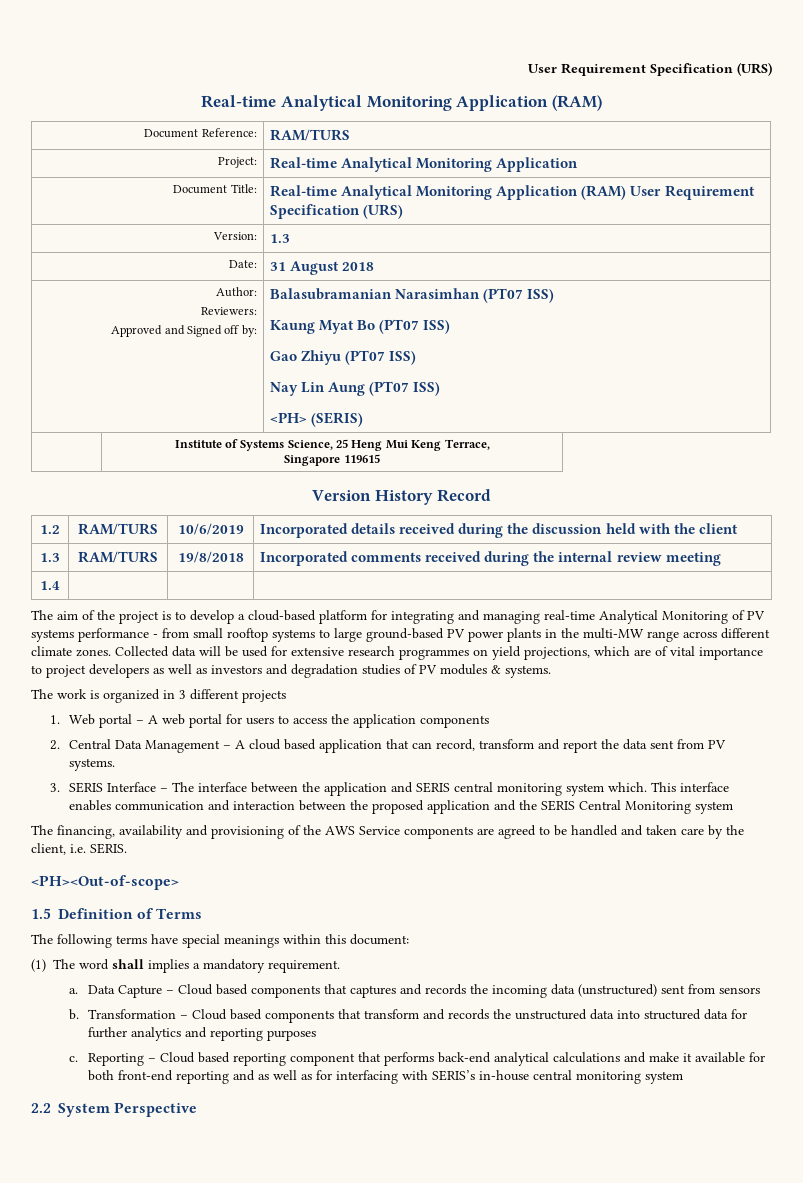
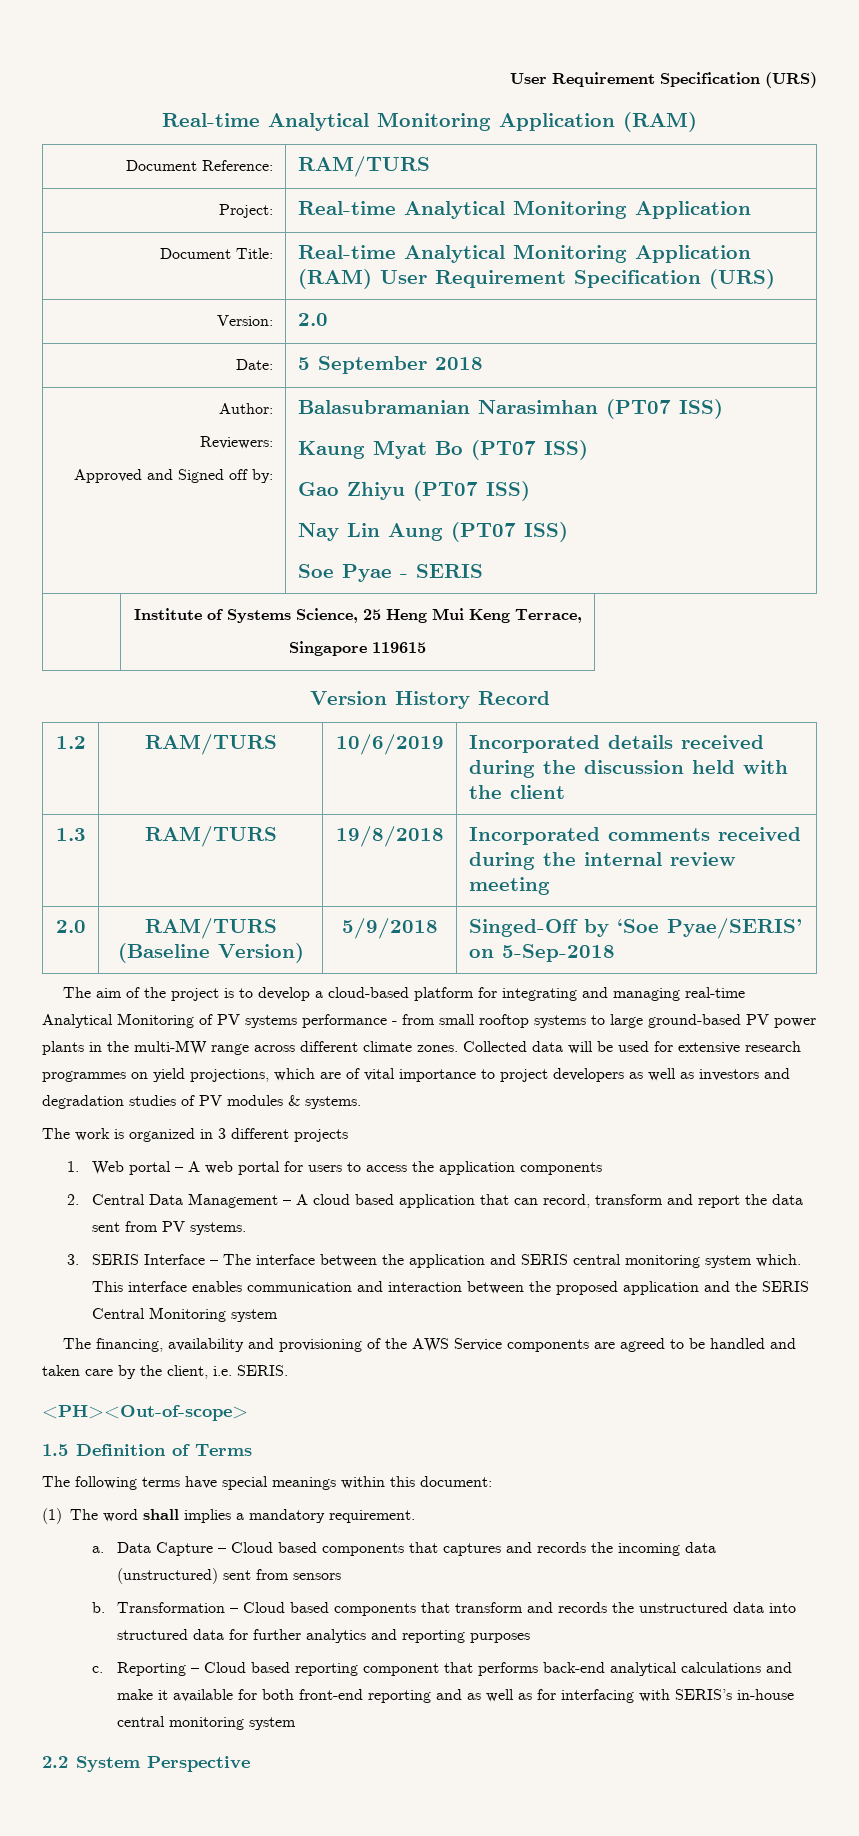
- Version: | 1.3
+ Version: | 2.0
- Date: | 31 August 2018
+ Date: | 5 September 2018
  Author:
  Reviewers:
  Approved and Signed off by: | Balasubramanian Narasimhan (PT07 ISS)
  Kaung Myat Bo (PT07 ISS)
  Gao Zhiyu (PT07 ISS)
  Nay Lin Aung (PT07 ISS)
- <PH> (SERIS)
+ Soe Pyae - SERIS
- 1.4 | | |
+ 2.0 | RAM/TURS (Baseline Version) | 5/9/2018 | Singed-Off by ‘Soe Pyae/SERIS’ on 5-Sep-2018

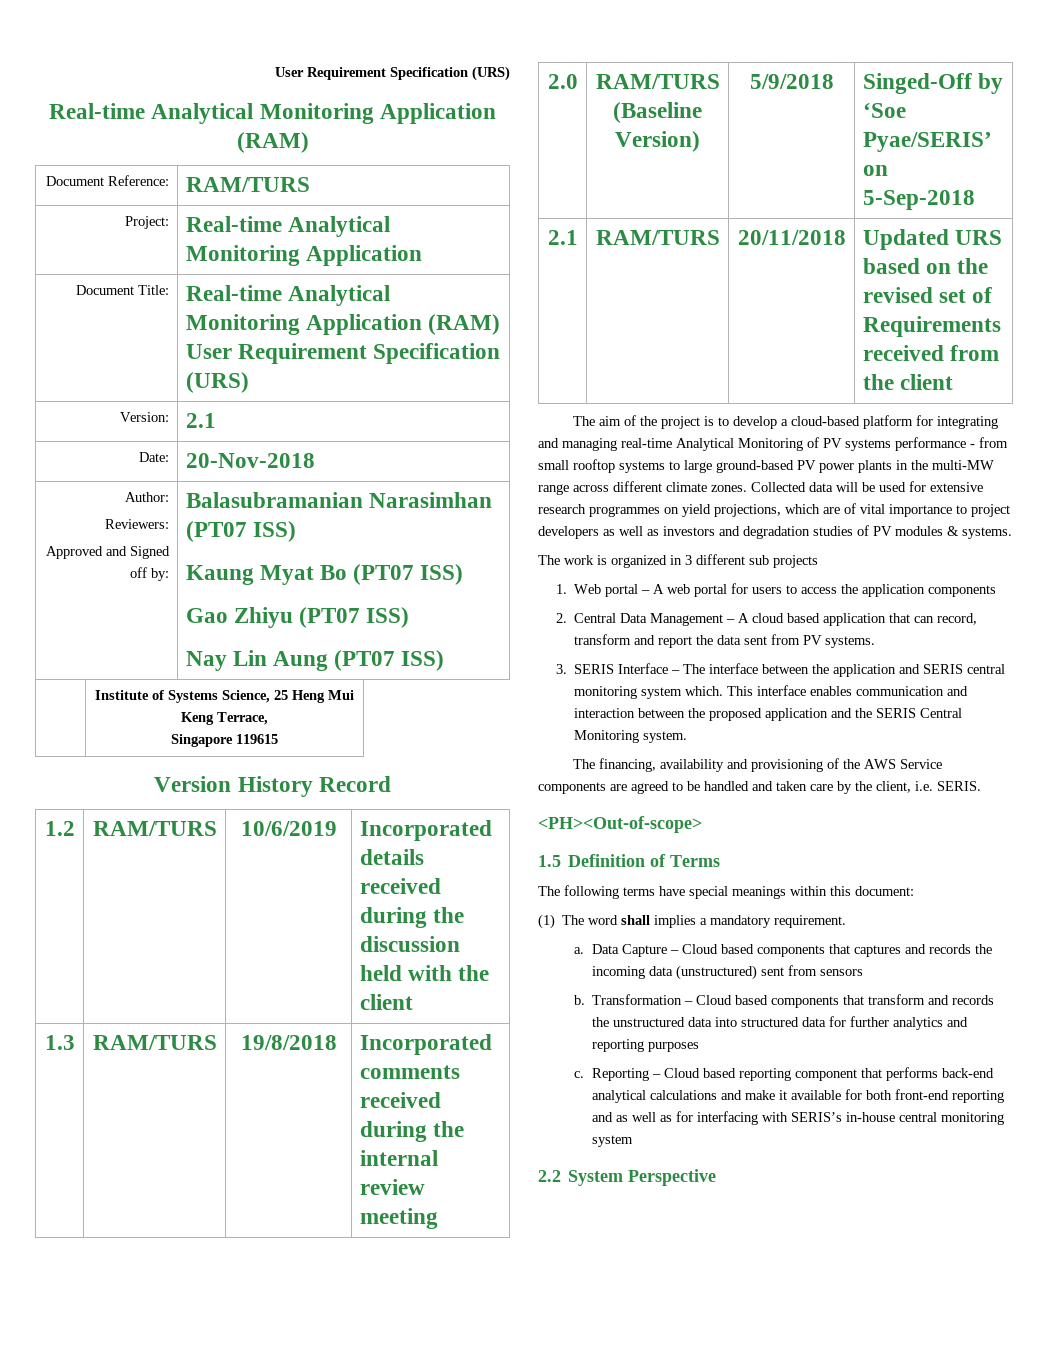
- Version: | 2.0
+ Version: | 2.1
- Date: | 5 September 2018
+ Date: | 20-Nov-2018
  Author:
  Reviewers:
  Approved and Signed off by: | Balasubramanian Narasimhan (PT07 ISS)
  Kaung Myat Bo (PT07 ISS)
  Gao Zhiyu (PT07 ISS)
  Nay Lin Aung (PT07 ISS)
- Soe Pyae - SERIS
+ 2.1 | RAM/TURS | 20/11/2018 | Updated URS based on the revised set of Requirements received from the client
- The work is organized in 3 different projects
+ The work is organized in 3 different sub projects
- This interface enables communication and interaction between the proposed application and the SERIS Central Monitoring system
+ This interface enables communication and interaction between the proposed application and the SERIS Central Monitoring system.

